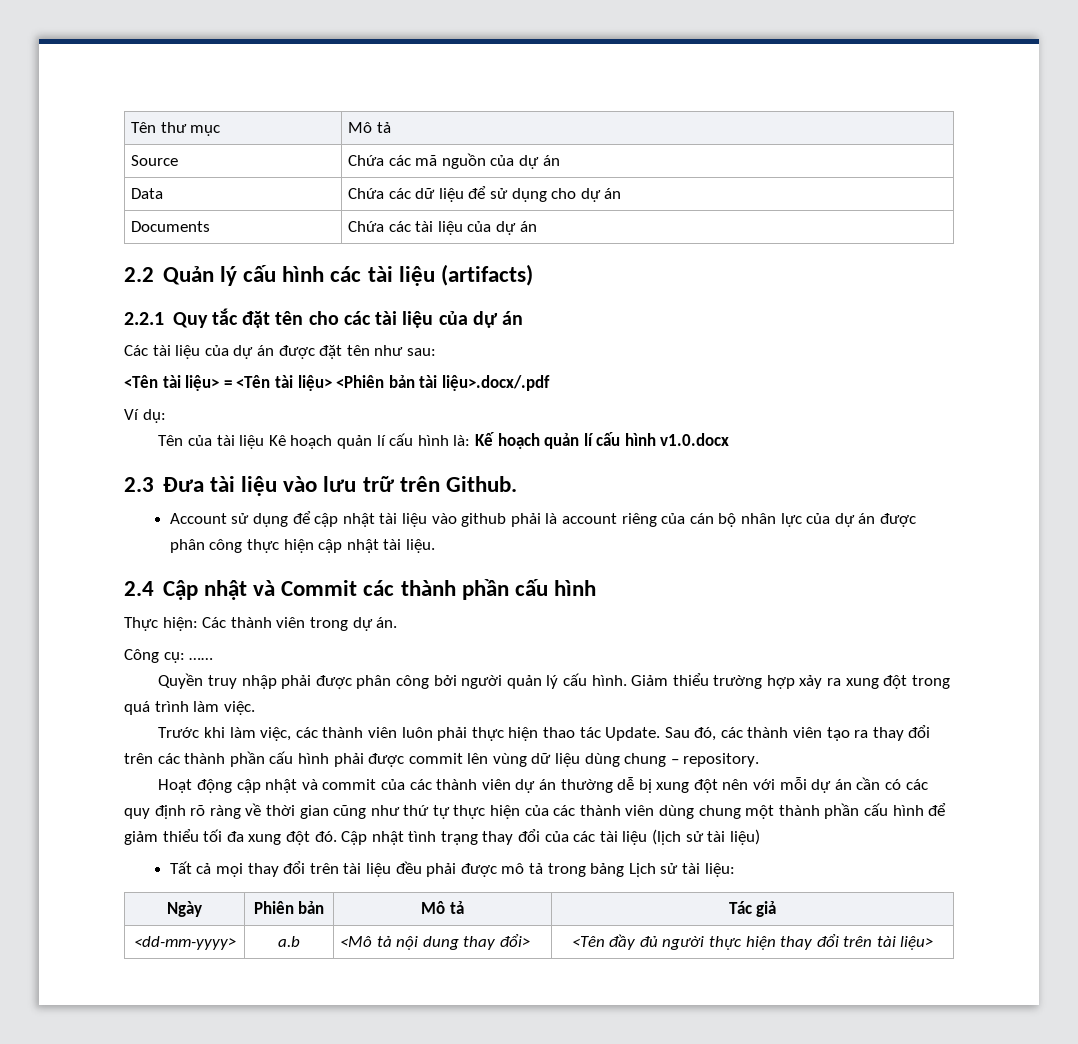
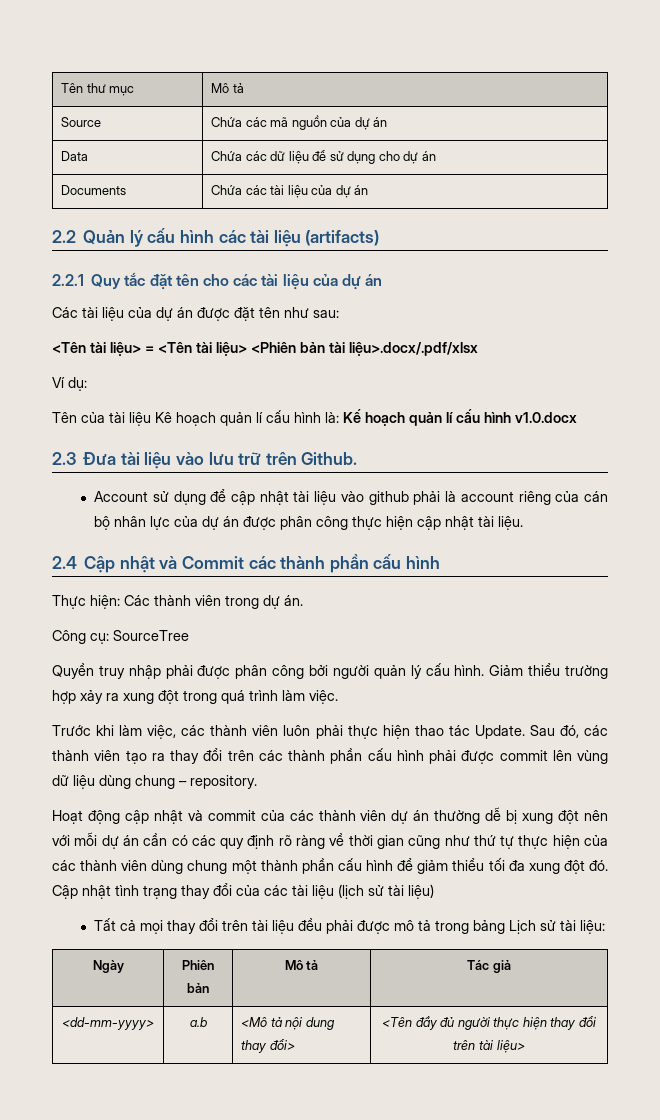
- <Tên tài liệu> = <Tên tài liệu> <Phiên bản tài liệu>.docx/.pdf
+ <Tên tài liệu> = <Tên tài liệu> <Phiên bản tài liệu>.docx/.pdf/xlsx
- Công cụ: ……
+ Công cụ: SourceTree

